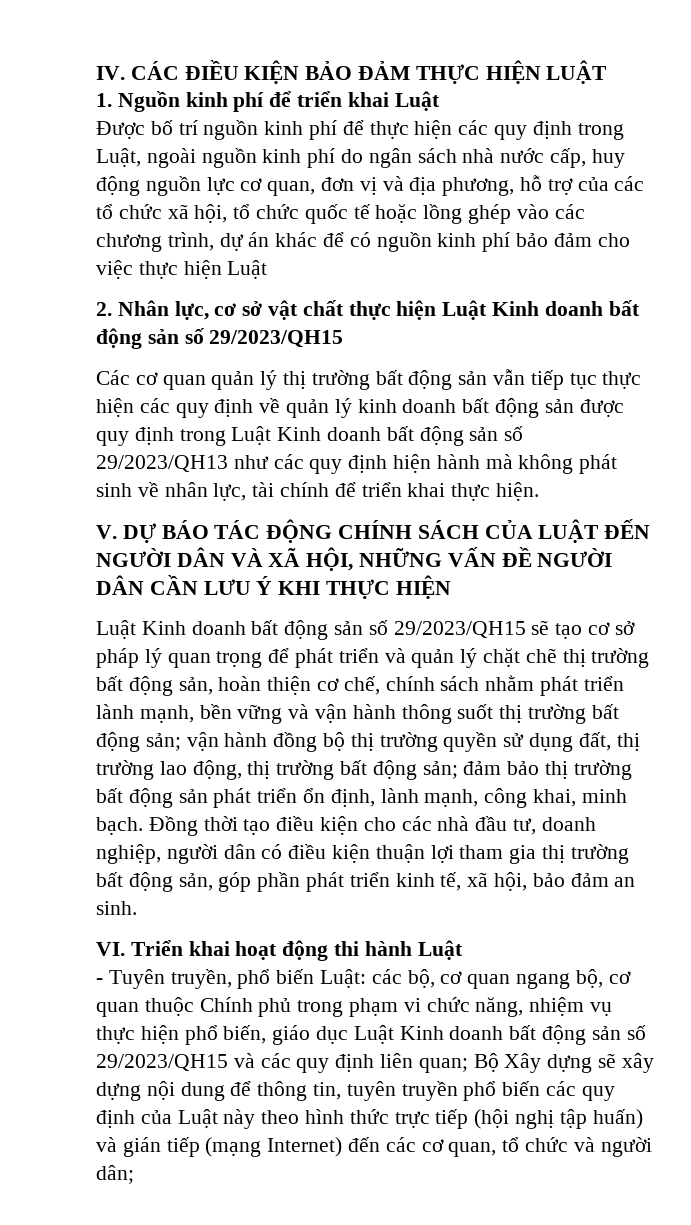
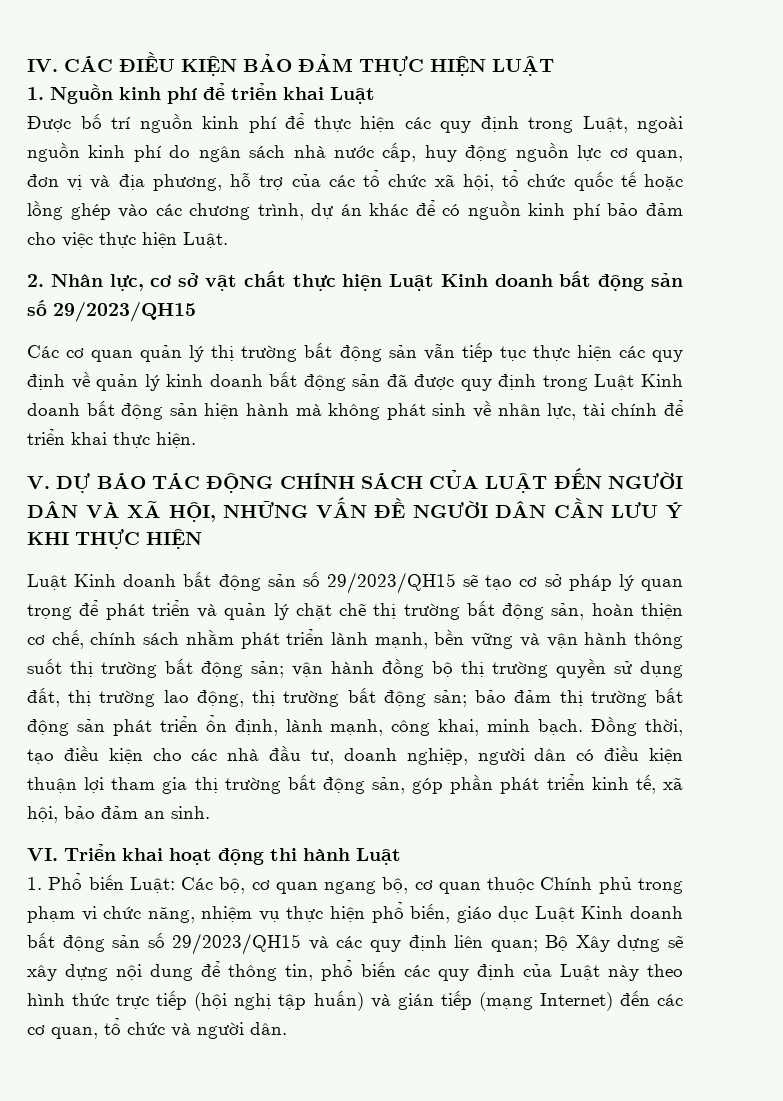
- Được bố trí nguồn kinh phí để thực hiện các quy định trong Luật, ngoài nguồn kinh phí do ngân sách nhà nước cấp, huy động nguồn lực cơ quan, đơn vị và địa phương, hỗ trợ của các tổ chức xã hội, tổ chức quốc tế hoặc lồng ghép vào các chương trình, dự án khác để có nguồn kinh phí bảo đảm cho việc thực hiện Luật
+ Được bố trí nguồn kinh phí để thực hiện các quy định trong Luật, ngoài nguồn kinh phí do ngân sách nhà nước cấp, huy động nguồn lực cơ quan, đơn vị và địa phương, hỗ trợ của các tổ chức xã hội, tổ chức quốc tế hoặc lồng ghép vào các chương trình, dự án khác để có nguồn kinh phí bảo đảm cho việc thực hiện Luật.
- Các cơ quan quản lý thị trường bất động sản vẫn tiếp tục thực hiện các quy định về quản lý kinh doanh bất động sản được quy định trong Luật Kinh doanh bất động sản số 29/2023/QH13 như các quy định hiện hành mà không phát sinh về nhân lực, tài chính để triển khai thực hiện.
+ Các cơ quan quản lý thị trường bất động sản vẫn tiếp tục thực hiện các quy định về quản lý kinh doanh bất động sản đã được quy định trong Luật Kinh doanh bất động sản hiện hành mà không phát sinh về nhân lực, tài chính để triển khai thực hiện.
- đảm bảo thị trường bất động sản phát triển ổn định, lành mạnh, công khai, minh bạch.
+ bảo đảm thị trường bất động sản phát triển ổn định, lành mạnh, công khai, minh bạch.
- Đồng thời tạo điều kiện cho các nhà đầu tư, doanh nghiệp, người dân có điều kiện thuận lợi tham gia thị trường bất động sản, góp phần phát triển kinh tế, xã hội, bảo đảm an sinh.
+ Đồng thời, tạo điều kiện cho các nhà đầu tư, doanh nghiệp, người dân có điều kiện thuận lợi tham gia thị trường bất động sản, góp phần phát triển kinh tế, xã hội, bảo đảm an sinh.
- - Tuyên truyền, phổ biến Luật:
+ 1. Phổ biến Luật:
- các bộ, cơ quan ngang bộ, cơ quan thuộc Chính phủ trong phạm vi chức năng, nhiệm vụ thực hiện phổ biến, giáo dục Luật Kinh doanh bất động sản số 29/2023/QH15 và các quy định liên quan;
+ Các bộ, cơ quan ngang bộ, cơ quan thuộc Chính phủ trong phạm vi chức năng, nhiệm vụ thực hiện phổ biến, giáo dục Luật Kinh doanh bất động sản số 29/2023/QH15 và các quy định liên quan;
- Bộ Xây dựng sẽ xây dựng nội dung để thông tin, tuyên truyền phổ biến các quy định của Luật này theo hình thức trực tiếp (hội nghị tập huấn) và gián tiếp (mạng Internet) đến các cơ quan, tổ chức và người dân;
+ Bộ Xây dựng sẽ xây dựng nội dung để thông tin, phổ biến các quy định của Luật này theo hình thức trực tiếp (hội nghị tập huấn) và gián tiếp (mạng Internet) đến các cơ quan, tổ chức và người dân.

